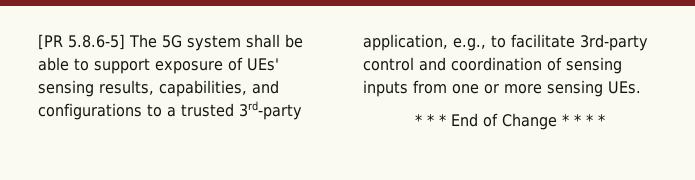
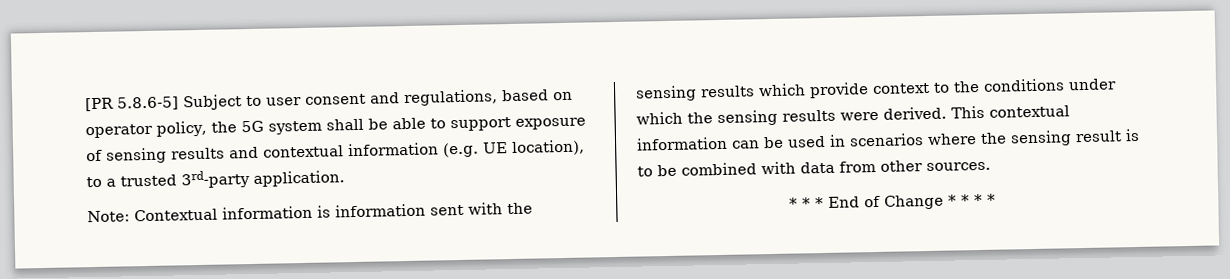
- [PR 5.8.6-5] The 5G system shall be able to support exposure of UEs' sensing results, capabilities, and configurations to a trusted 3rd-party application, e.g., to facilitate 3rd-party control and coordination of sensing inputs from one or more sensing UEs.
+ [PR 5.8.6-5] Subject to user consent and regulations, based on operator policy, the 5G system shall be able to support exposure of sensing results and contextual information (e.g. UE location), to a trusted 3rd-party application.
+ Note: Contextual information is information sent with the sensing results which provide context to the conditions under which the sensing results were derived. This contextual information can be used in scenarios where the sensing result is to be combined with data from other sources.

